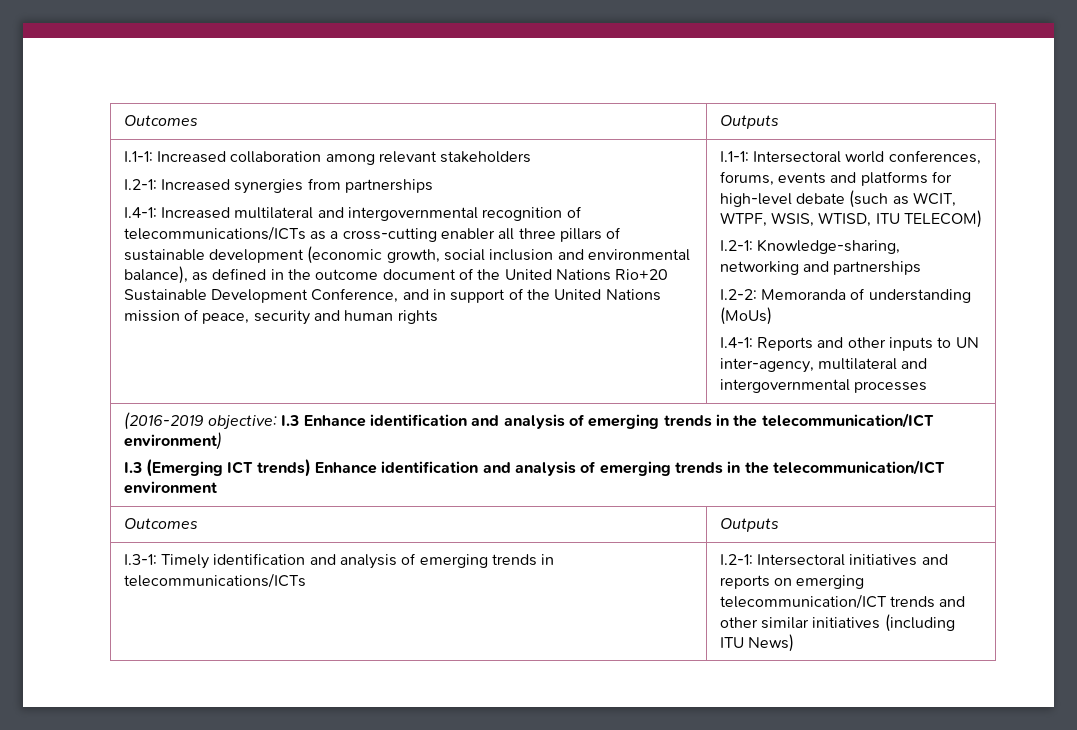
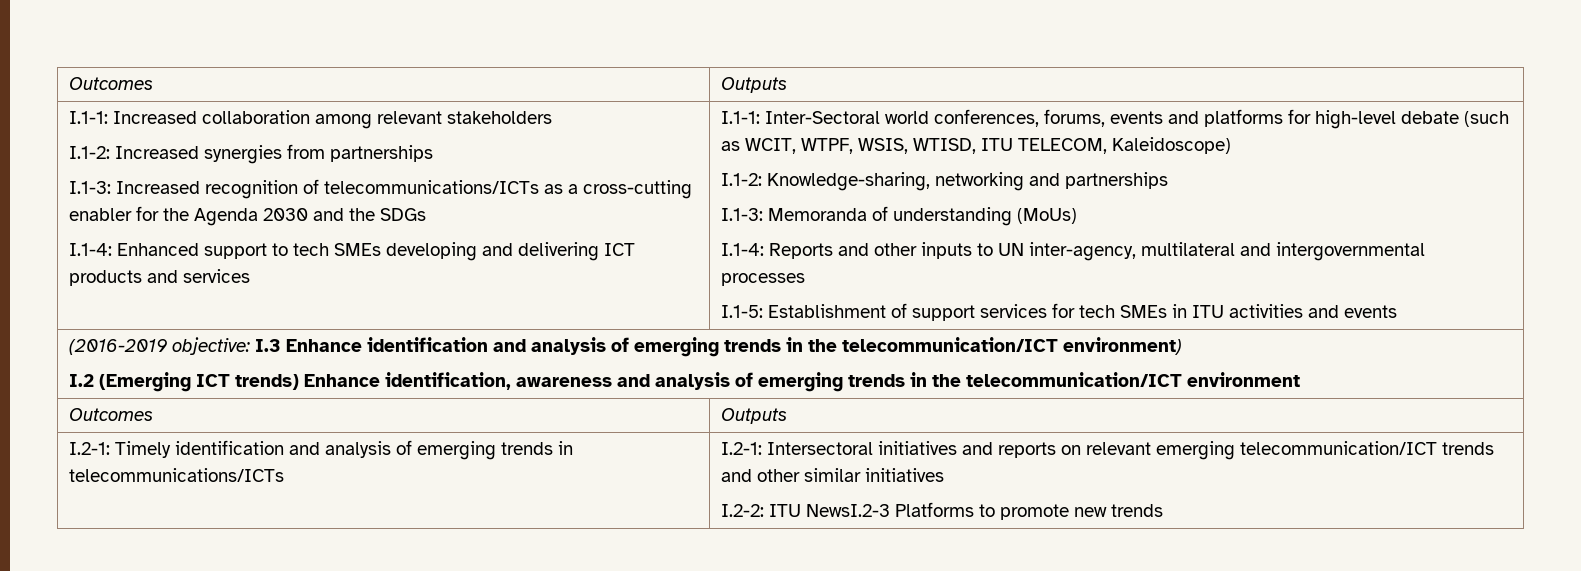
- I.2-1: Increased synergies from partnerships
+ I.1-2: Increased synergies from partnerships
- I.4-1: Increased multilateral and intergovernmental recognition of telecommunications/ICTs as a cross-cutting enabler all three pillars of sustainable development (economic growth, social inclusion and environmental balance), as defined in the outcome document of the United Nations Rio+20 Sustainable Development Conference, and in support of the United Nations mission of peace, security and human rights | I.1-1: Intersectoral world conferences, forums, events and platforms for high-level debate (such as WCIT, WTPF, WSIS, WTISD, ITU TELECOM)
- I.2-1: Knowledge-sharing, networking and partnerships
+ I.1-3: Increased recognition of telecommunications/ICTs as a cross-cutting enabler for the Agenda 2030 and the SDGs
+ I.1-4: Enhanced support to tech SMEs developing and delivering ICT products and services | I.1-1: Inter-Sectoral world conferences, forums, events and platforms for high-level debate (such as WCIT, WTPF, WSIS, WTISD, ITU TELECOM, Kaleidoscope)
+ I.1-2: Knowledge-sharing, networking and partnerships
- I.2-2: Memoranda of understanding (MoUs)
+ I.1-3: Memoranda of understanding (MoUs)
- I.4-1: Reports and other inputs to UN inter-agency, multilateral and intergovernmental processes
+ I.1-4: Reports and other inputs to UN inter-agency, multilateral and intergovernmental processes
+ I.1-5: Establishment of support services for tech SMEs in ITU activities and events
  (2016-2019 objective: I.3 Enhance identification and analysis of emerging trends in the telecommunication/ICT environment)
- I.3 (Emerging ICT trends) Enhance identification and analysis of emerging trends in the telecommunication/ICT environment
+ I.2 (Emerging ICT trends) Enhance identification, awareness and analysis of emerging trends in the telecommunication/ICT environment
- I.3-1: Timely identification and analysis of emerging trends in telecommunications/ICTs | I.2-1: Intersectoral initiatives and reports on emerging telecommunication/ICT trends and other similar initiatives (including ITU News)
+ I.2-1: Timely identification and analysis of emerging trends in telecommunications/ICTs | I.2-1: Intersectoral initiatives and reports on relevant emerging telecommunication/ICT trends and other similar initiatives
+ I.2-2: ITU NewsI.2-3 Platforms to promote new trends

